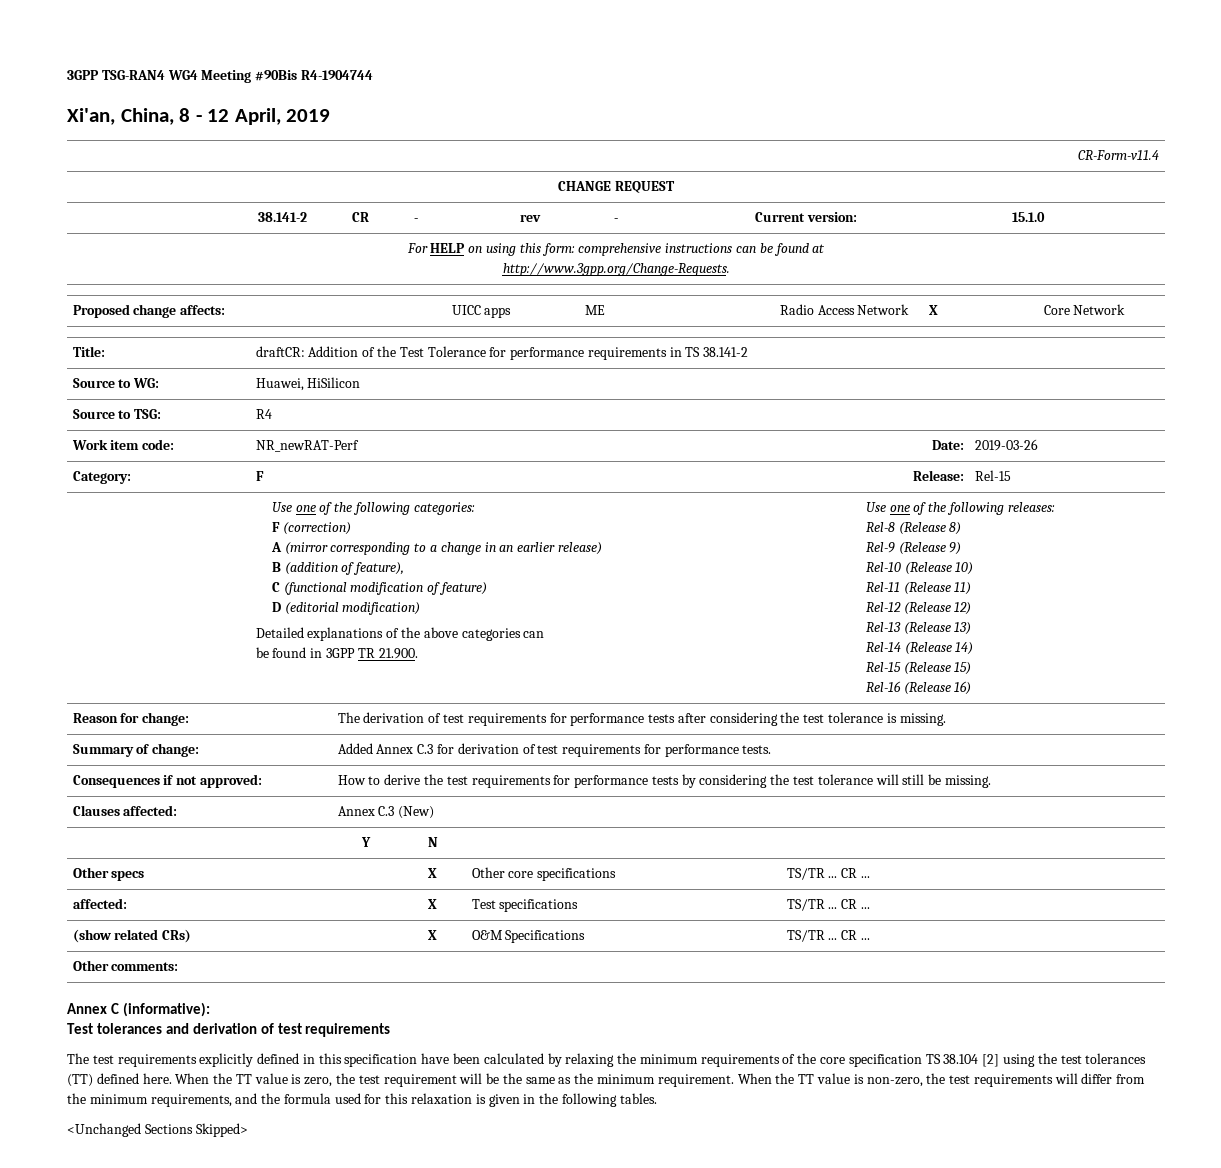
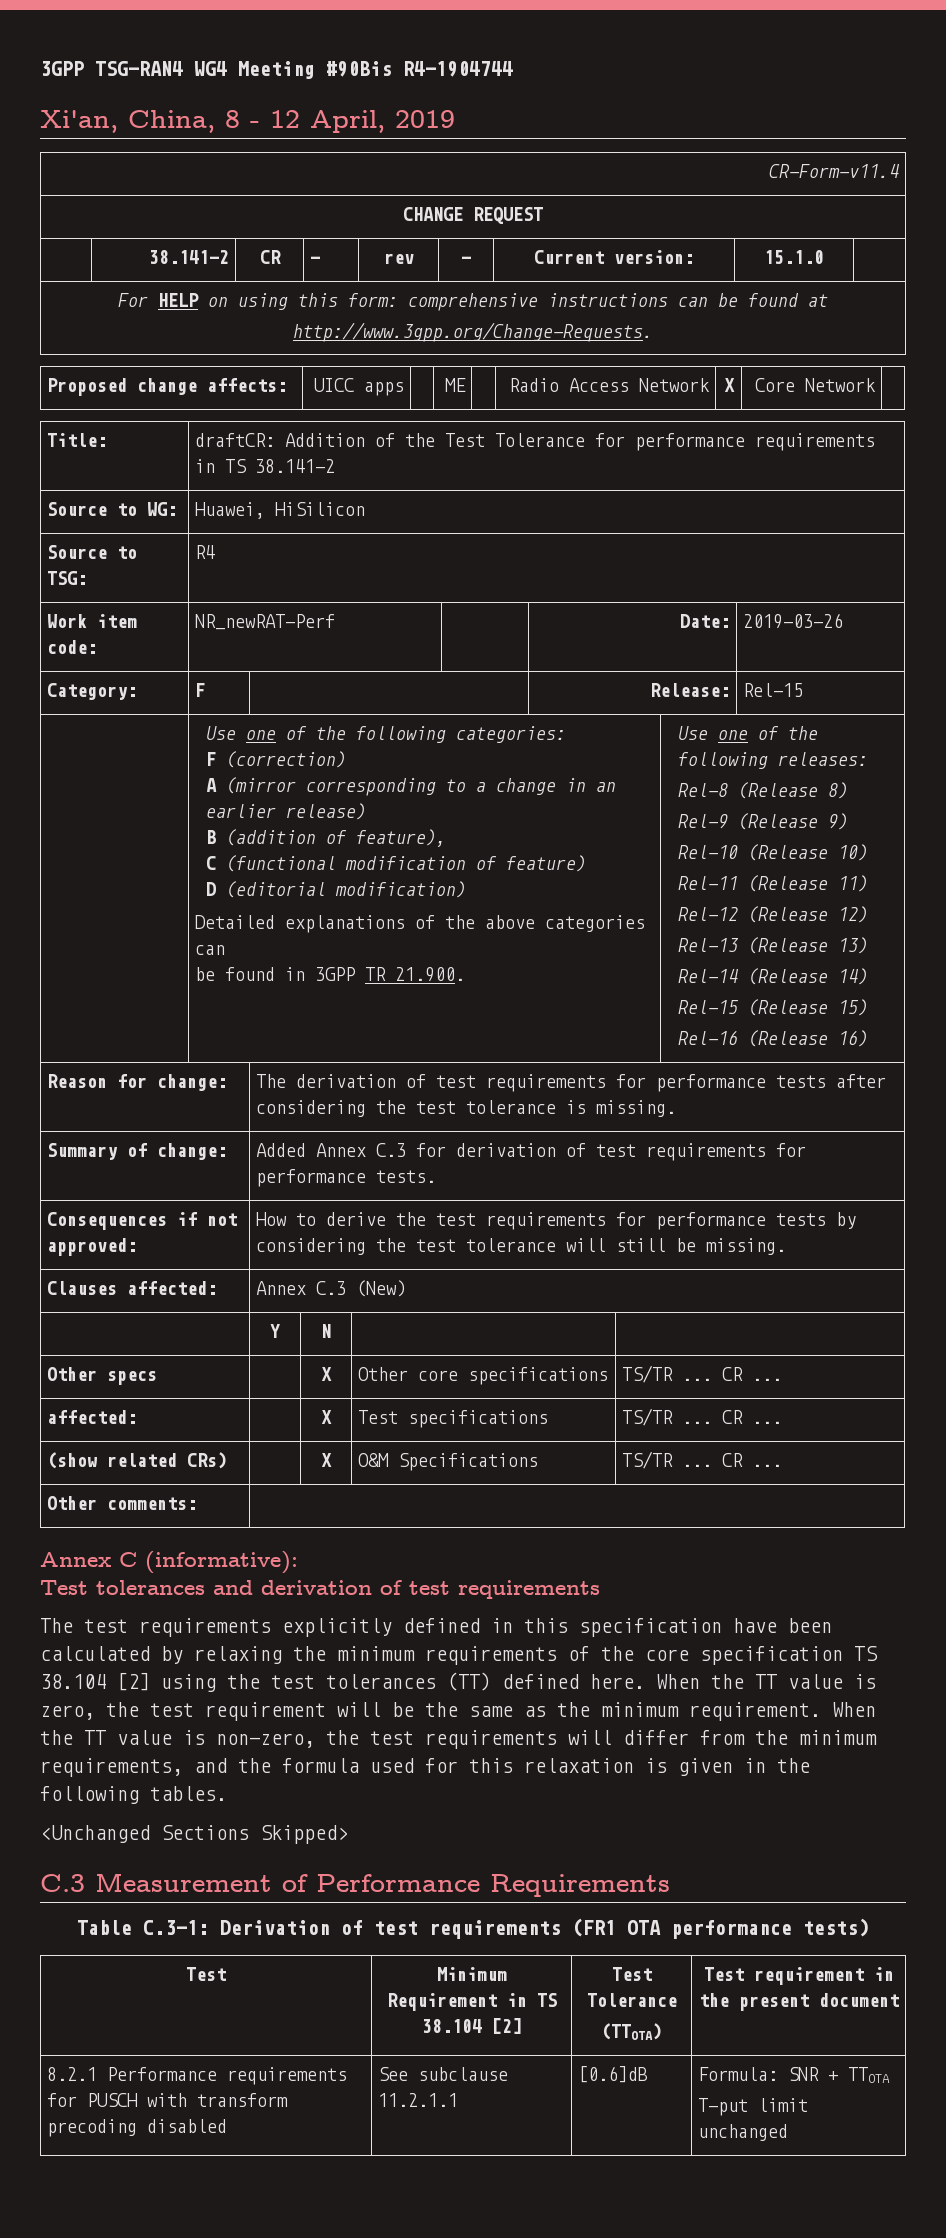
+ C.3 Measurement of Performance Requirements
+ Table C.3-1: Derivation of test requirements (FR1 OTA performance tests)
+ Test | Minimum Requirement in TS 38.104 [2] | Test Tolerance
+ (TTOTA) | Test requirement in the present document
+ 8.2.1 Performance requirements for PUSCH with transform precoding disabled | See subclause 11.2.1.1 | [0.6]dB | Formula: SNR + TTOTA
+ T-put limit unchanged

